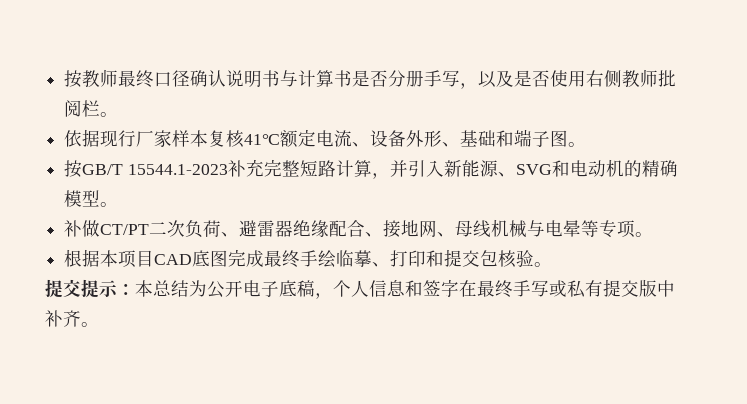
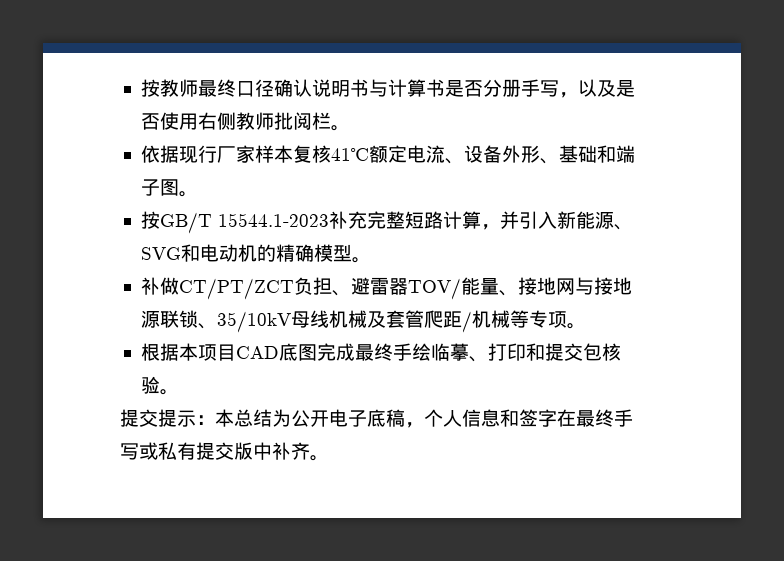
- 补做CT/PT二次负荷、避雷器绝缘配合、接地网、母线机械与电晕等专项。
+ 补做CT/PT/ZCT负担、避雷器TOV/能量、接地网与接地源联锁、35/10kV母线机械及套管爬距/机械等专项。

